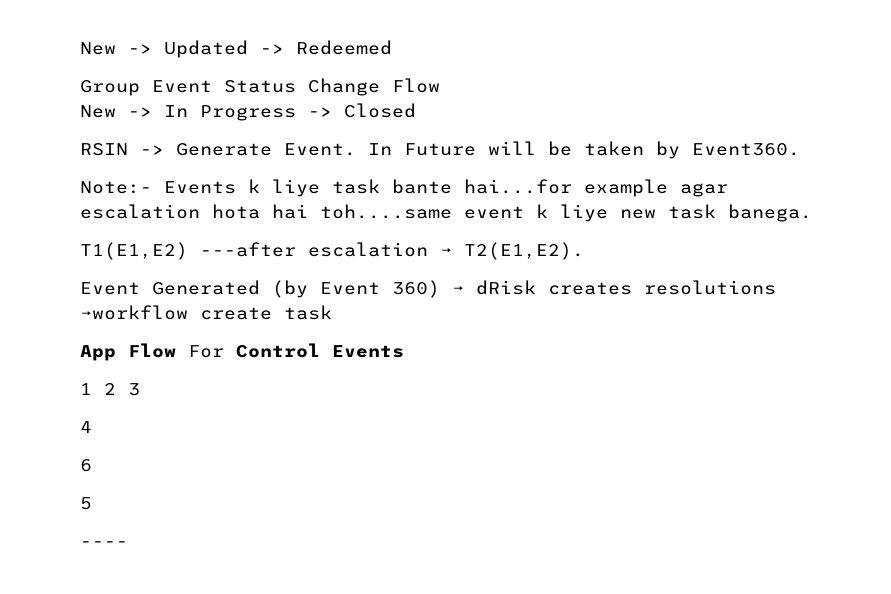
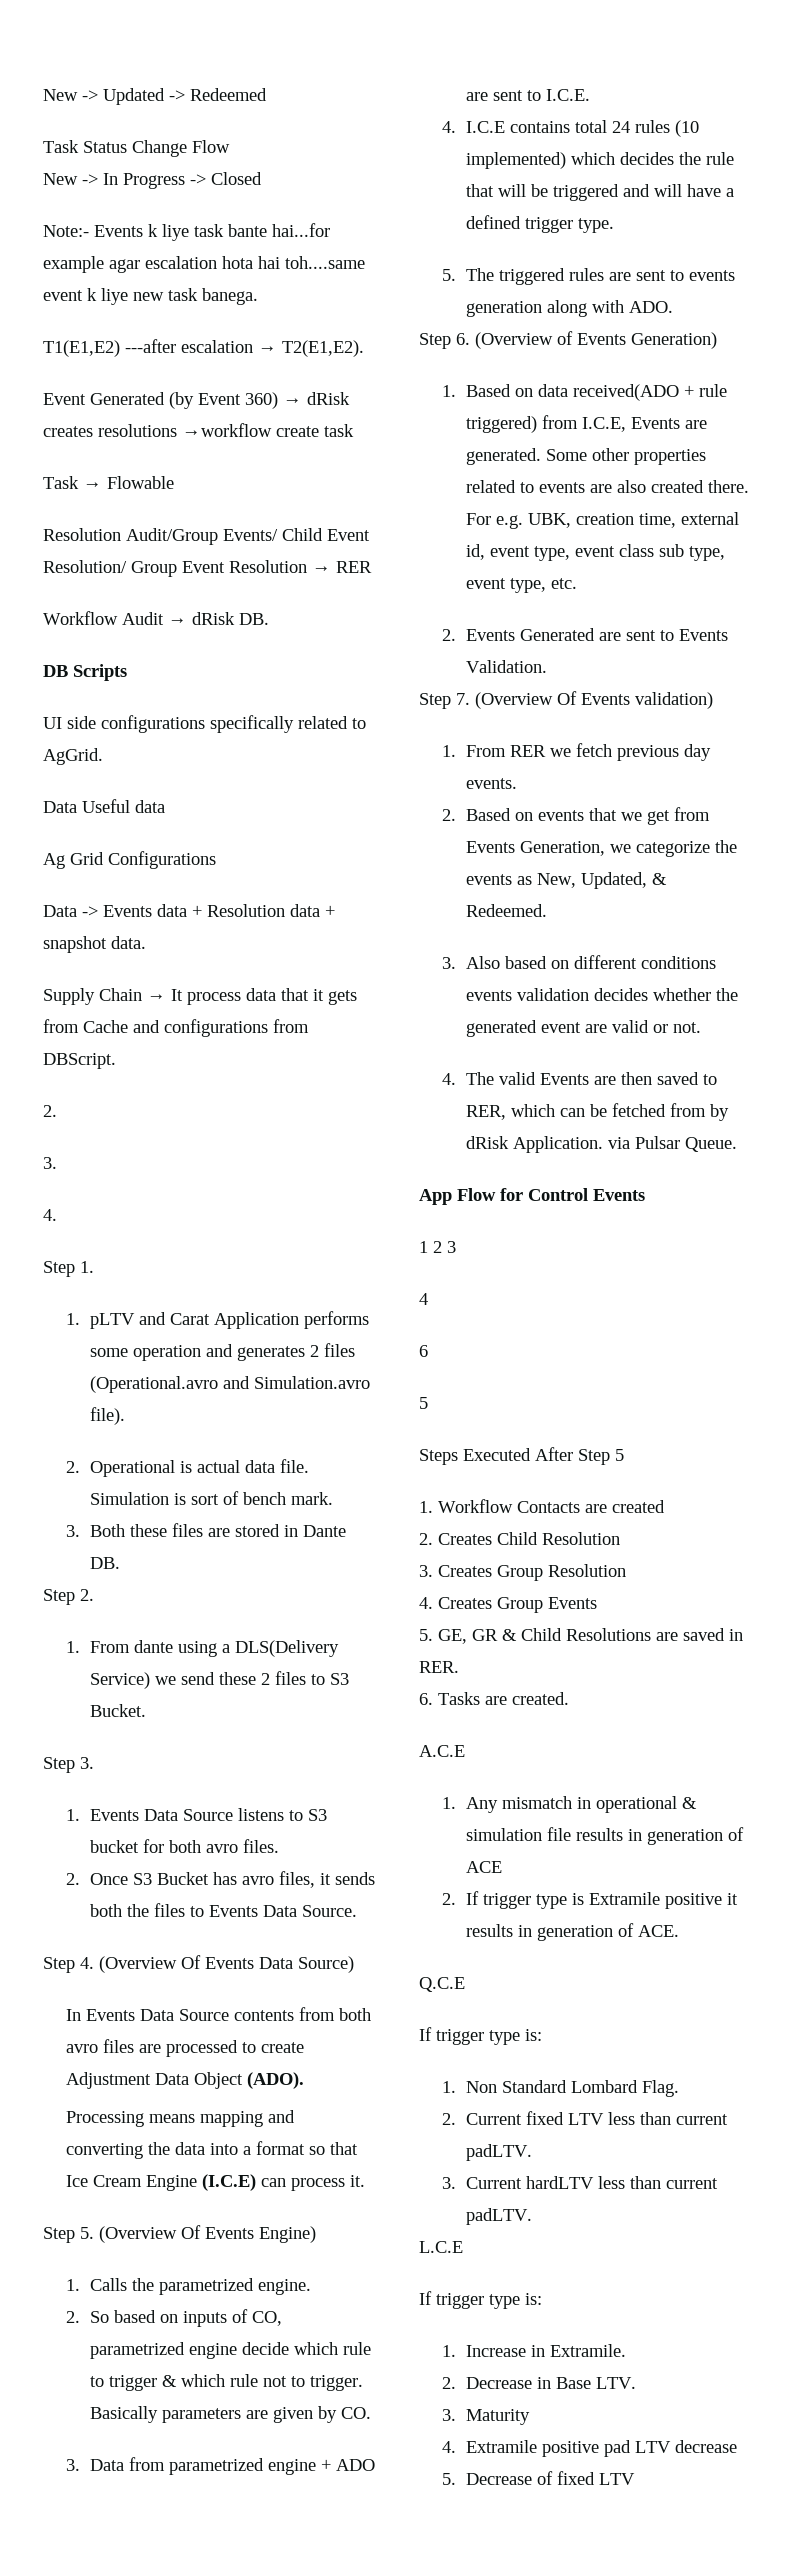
- Group Event Status Change Flow
+ Task Status Change Flow
- RSIN -> Generate Event. In Future will be taken by Event360.
+ Task → Flowable
+ Resolution Audit/Group Events/ Child Event Resolution/ Group Event Resolution → RER
+ Workflow Audit → dRisk DB.
+ DB Scripts
+ UI side configurations specifically related to AgGrid.
+ Data Useful data
+ Ag Grid Configurations
+ Data -> Events data + Resolution data + snapshot data.
+ Supply Chain → It process data that it gets from Cache and configurations from DBScript.
+ 2.
+ 3.
+ 4.
+ Step 1.
+ 1. pLTV and Carat Application performs some operation and generates 2 files (Operational.avro and Simulation.avro file).
+ 2. Operational is actual data file. Simulation is sort of bench mark.
+ 3. Both these files are stored in Dante DB.
+ Step 2.
+ 1. From dante using a DLS(Delivery Service) we send these 2 files to S3 Bucket.
+ Step 3.
+ 1. Events Data Source listens to S3 bucket for both avro files.
+ 2. Once S3 Bucket has avro files, it sends both the files to Events Data Source.
+ Step 4. (Overview Of Events Data Source)
+ In Events Data Source contents from both avro files are processed to create Adjustment Data Object (ADO).
+ Processing means mapping and converting the data into a format so that Ice Cream Engine (I.C.E) can process it.
+ Step 5. (Overview Of Events Engine)
+ 1. Calls the parametrized engine.
+ 2. So based on inputs of CO, parametrized engine decide which rule to trigger & which rule not to trigger. Basically parameters are given by CO.
+ 3. Data from parametrized engine + ADO are sent to I.C.E.
+ 4. I.C.E contains total 24 rules (10 implemented) which decides the rule that will be triggered and will have a defined trigger type.
+ 5. The triggered rules are sent to events generation along with ADO.
+ Step 6. (Overview of Events Generation)
+ 1. Based on data received(ADO + rule triggered) from I.C.E, Events are generated. Some other properties related to events are also created there. For e.g. UBK, creation time, external id, event type, event class sub type, event type, etc.
+ 2. Events Generated are sent to Events Validation.
+ Step 7. (Overview Of Events validation)
+ 1. From RER we fetch previous day events.
+ 2. Based on events that we get from Events Generation, we categorize the events as New, Updated, & Redeemed.
+ 3. Also based on different conditions events validation decides whether the generated event are valid or not.
+ 4. The valid Events are then saved to RER, which can be fetched from by dRisk Application. via Pulsar Queue.
- App Flow For Control Events
+ App Flow for Control Events
- ----
+ Steps Executed After Step 5
+ 1. Workflow Contacts are created
+ 2. Creates Child Resolution
+ 3. Creates Group Resolution
+ 4. Creates Group Events
+ 5. GE, GR & Child Resolutions are saved in RER.
+ 6. Tasks are created.
+ A.C.E
+ 1. Any mismatch in operational & simulation file results in generation of ACE
+ 2. If trigger type is Extramile positive it results in generation of ACE.
+ Q.C.E
+ If trigger type is:
+ 1. Non Standard Lombard Flag.
+ 2. Current fixed LTV less than current padLTV.
+ 3. Current hardLTV less than current padLTV.
+ L.C.E
+ If trigger type is:
+ 1. Increase in Extramile.
+ 2. Decrease in Base LTV.
+ 3. Maturity
+ 4. Extramile positive pad LTV decrease
+ 5. Decrease of fixed LTV

